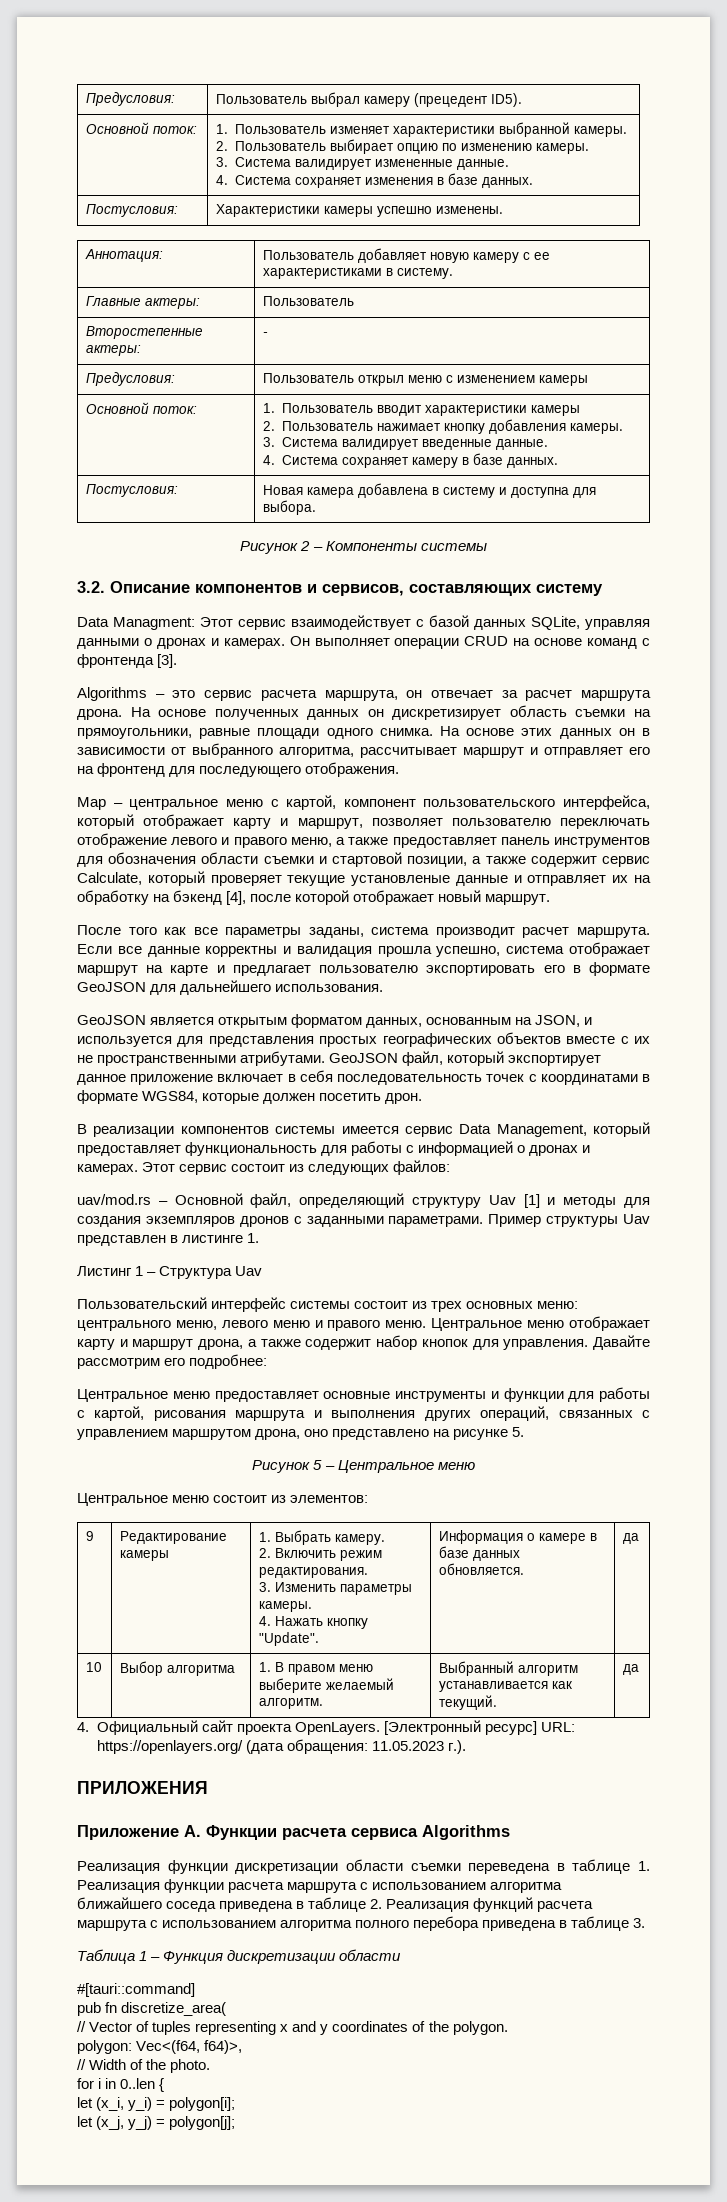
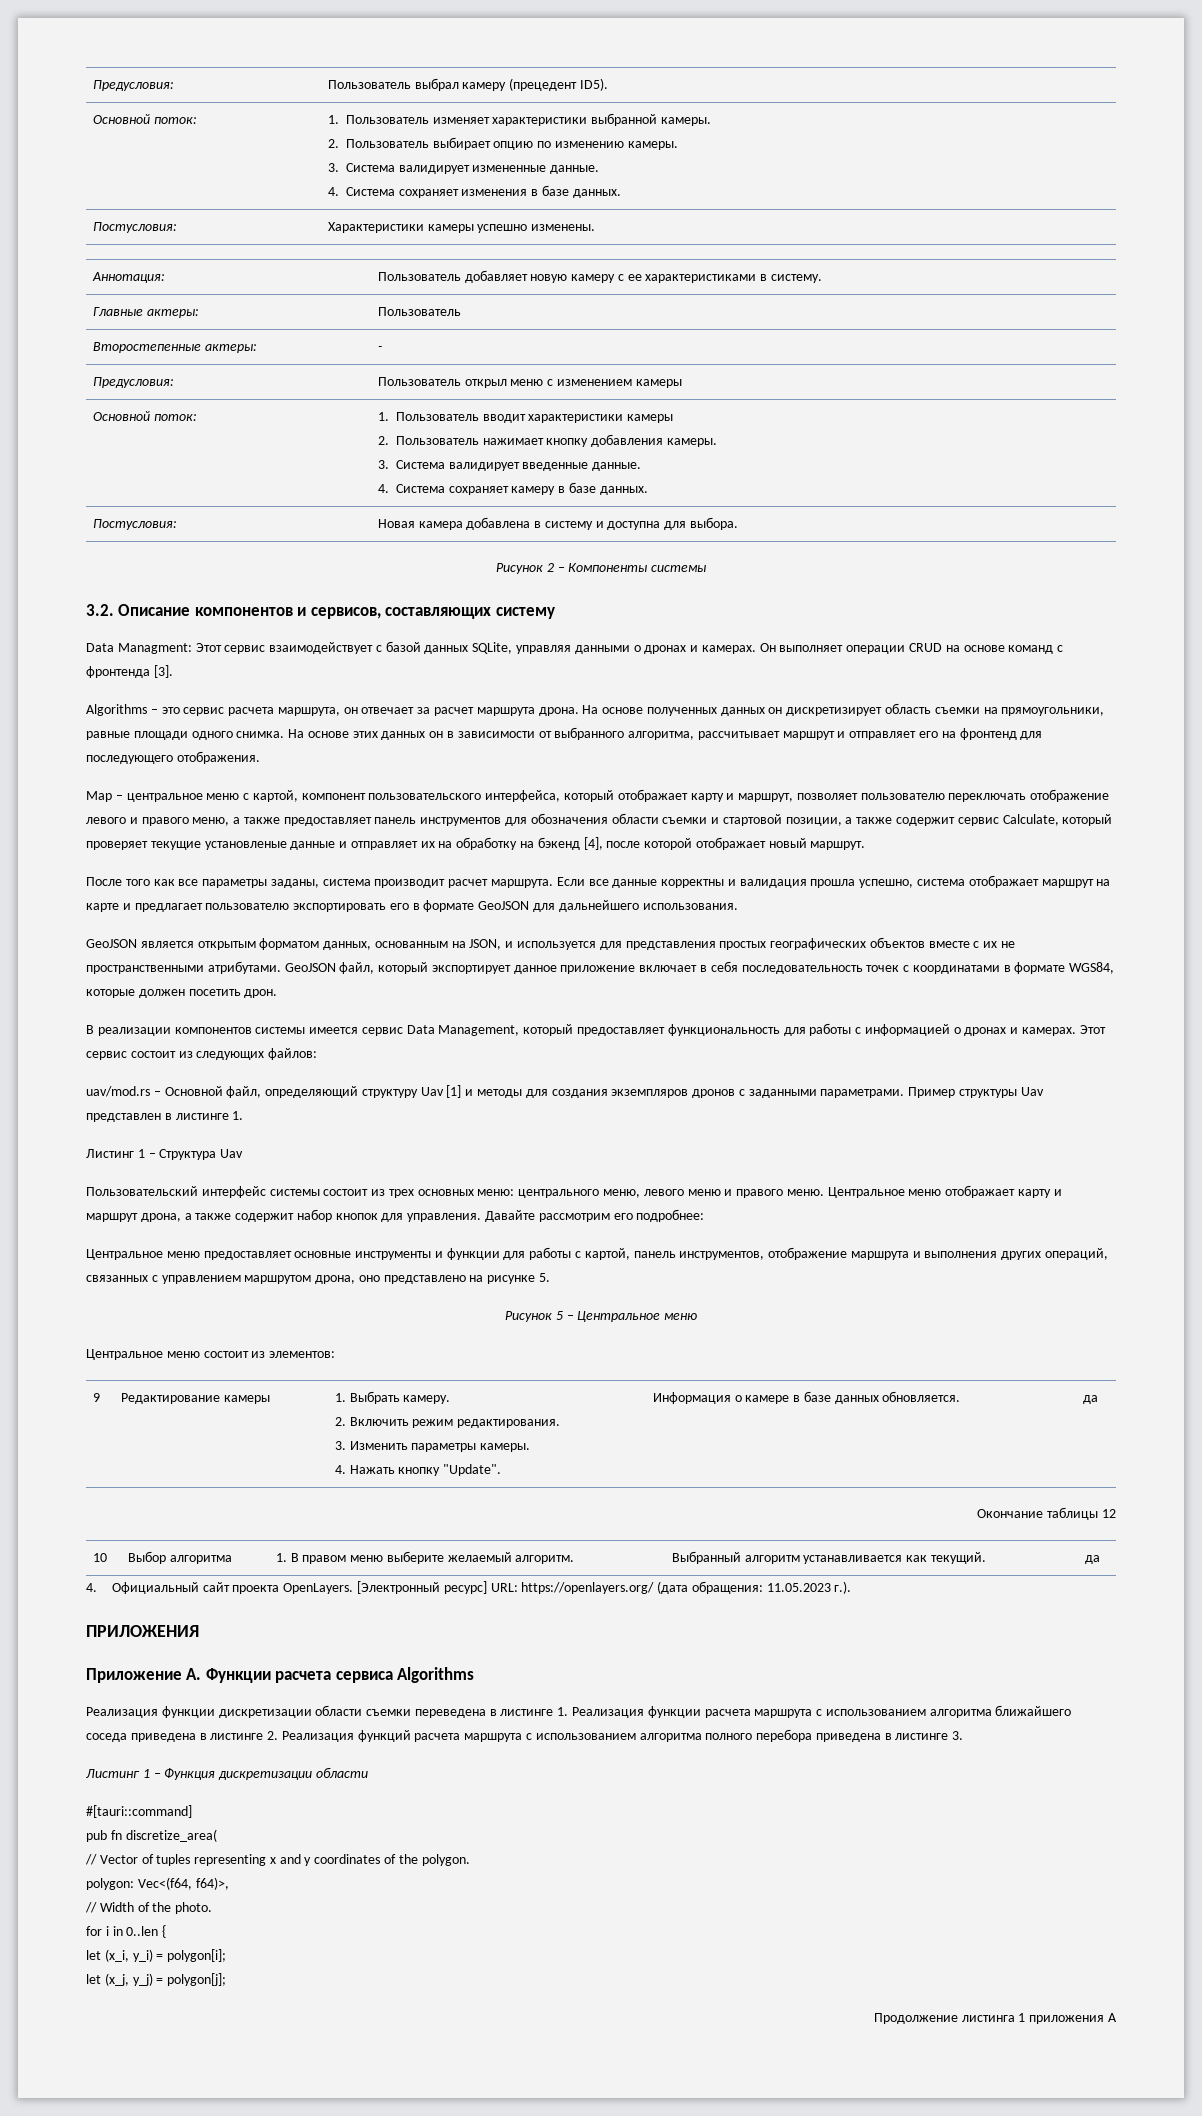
- Центральное меню предоставляет основные инструменты и функции для работы с картой, рисования маршрута и выполнения других операций, связанных с управлением маршрутом дрона, оно представлено на рисунке 5.
+ Центральное меню предоставляет основные инструменты и функции для работы с картой, панель инструментов, отображение маршрута и выполнения других операций, связанных с управлением маршрутом дрона, оно представлено на рисунке 5.
+ Окончание таблицы 12
- Реализация функции дискретизации области съемки переведена в таблице 1. Реализация функции расчета маршрута с использованием алгоритма ближайшего соседа приведена в таблице 2. Реализация функций расчета маршрута с использованием алгоритма полного перебора приведена в таблице 3.
+ Реализация функции дискретизации области съемки переведена в листинге 1. Реализация функции расчета маршрута с использованием алгоритма ближайшего соседа приведена в листинге 2. Реализация функций расчета маршрута с использованием алгоритма полного перебора приведена в листинге 3.
- Таблица 1 – Функция дискретизации области
+ Листинг 1 – Функция дискретизации области
+ Продолжение листинга 1 приложения А

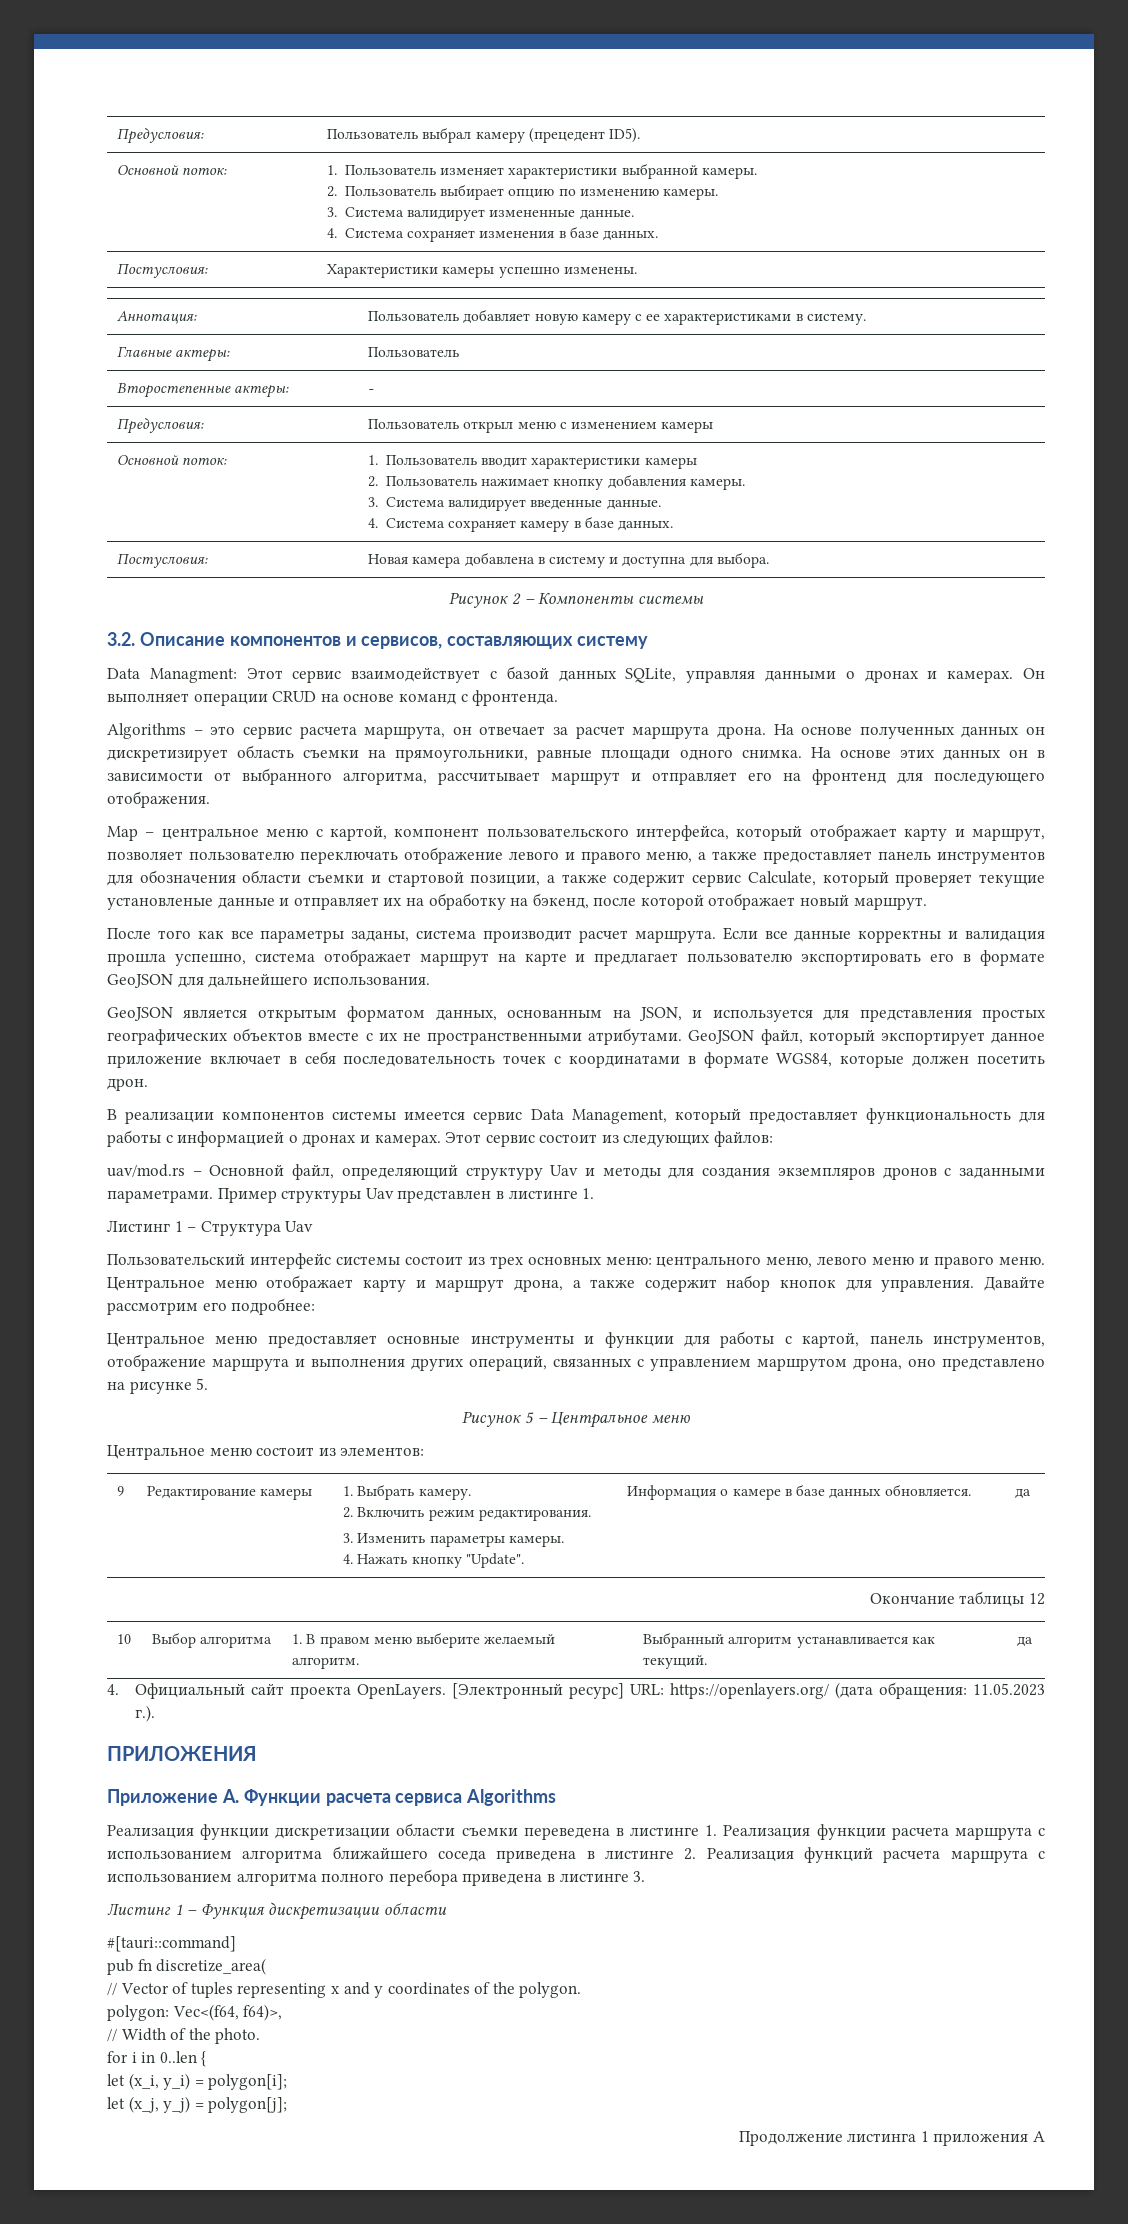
- Он выполняет операции CRUD на основе команд с фронтенда [3].
+ Он выполняет операции CRUD на основе команд с фронтенда.
- Map – центральное меню с картой, компонент пользовательского интерфейса, который отображает карту и маршрут, позволяет пользователю переключать отображение левого и правого меню, а также предоставляет панель инструментов для обозначения области съемки и стартовой позиции, а также содержит сервис Calculate, который проверяет текущие установленые данные и отправляет их на обработку на бэкенд [4], после которой отображает новый маршрут.
+ Map – центральное меню с картой, компонент пользовательского интерфейса, который отображает карту и маршрут, позволяет пользователю переключать отображение левого и правого меню, а также предоставляет панель инструментов для обозначения области съемки и стартовой позиции, а также содержит сервис Calculate, который проверяет текущие установленые данные и отправляет их на обработку на бэкенд, после которой отображает новый маршрут.
- uav/mod.rs – Основной файл, определяющий структуру Uav [1] и методы для создания экземпляров дронов с заданными параметрами.
+ uav/mod.rs – Основной файл, определяющий структуру Uav и методы для создания экземпляров дронов с заданными параметрами.

